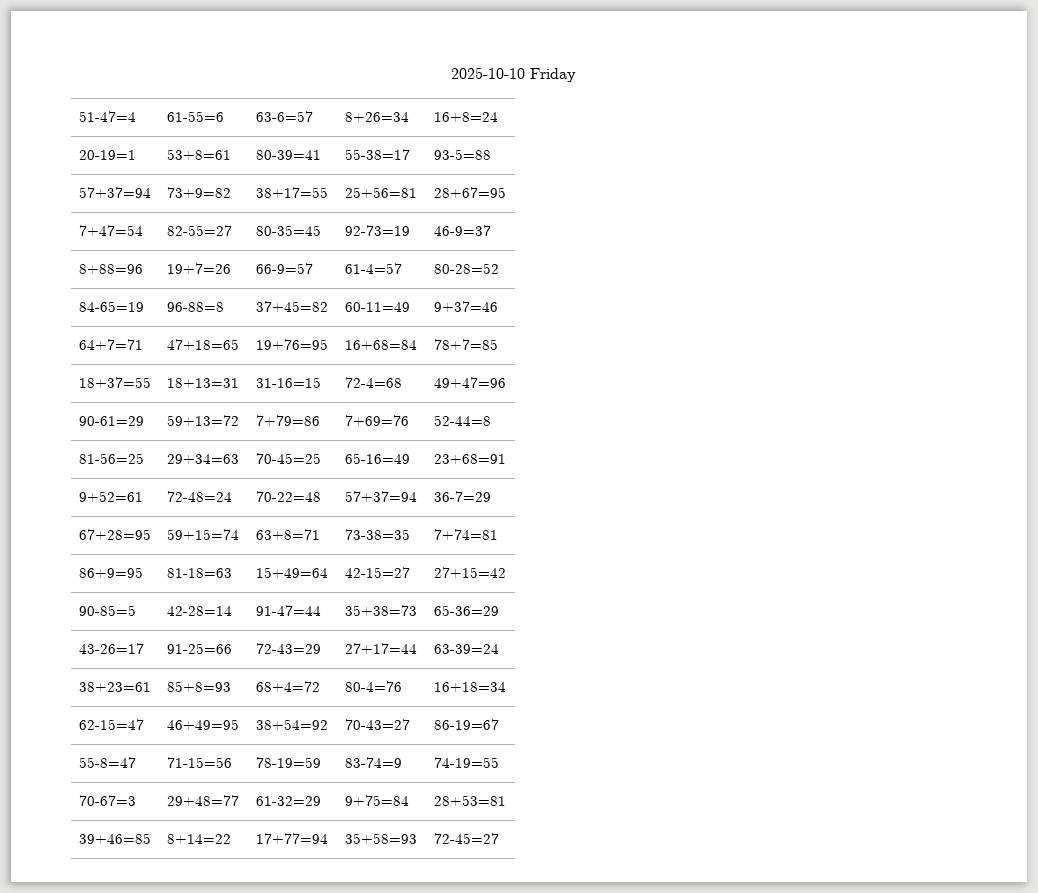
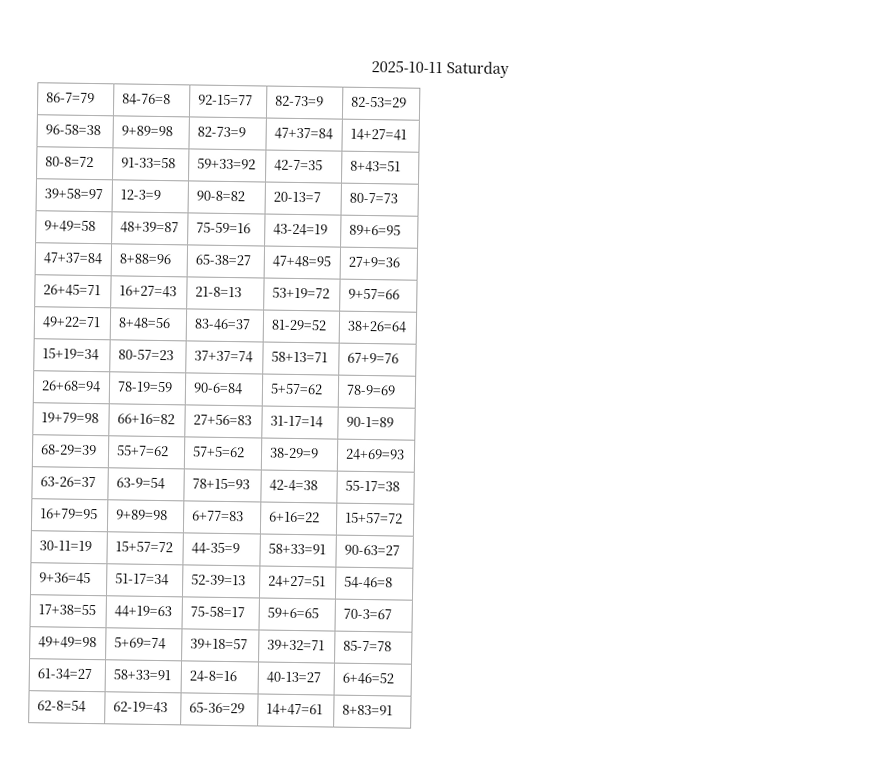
- 2025-10-10 Friday
- 51-47=4 | 61-55=6 | 63-6=57 | 8+26=34 | 16+8=24
- 20-19=1 | 53+8=61 | 80-39=41 | 55-38=17 | 93-5=88
- 57+37=94 | 73+9=82 | 38+17=55 | 25+56=81 | 28+67=95
- 7+47=54 | 82-55=27 | 80-35=45 | 92-73=19 | 46-9=37
- 8+88=96 | 19+7=26 | 66-9=57 | 61-4=57 | 80-28=52
- 84-65=19 | 96-88=8 | 37+45=82 | 60-11=49 | 9+37=46
- 64+7=71 | 47+18=65 | 19+76=95 | 16+68=84 | 78+7=85
- 18+37=55 | 18+13=31 | 31-16=15 | 72-4=68 | 49+47=96
- 90-61=29 | 59+13=72 | 7+79=86 | 7+69=76 | 52-44=8
- 81-56=25 | 29+34=63 | 70-45=25 | 65-16=49 | 23+68=91
- 9+52=61 | 72-48=24 | 70-22=48 | 57+37=94 | 36-7=29
- 67+28=95 | 59+15=74 | 63+8=71 | 73-38=35 | 7+74=81
- 86+9=95 | 81-18=63 | 15+49=64 | 42-15=27 | 27+15=42
- 90-85=5 | 42-28=14 | 91-47=44 | 35+38=73 | 65-36=29
- 43-26=17 | 91-25=66 | 72-43=29 | 27+17=44 | 63-39=24
- 38+23=61 | 85+8=93 | 68+4=72 | 80-4=76 | 16+18=34
- 62-15=47 | 46+49=95 | 38+54=92 | 70-43=27 | 86-19=67
- 55-8=47 | 71-15=56 | 78-19=59 | 83-74=9 | 74-19=55
- 70-67=3 | 29+48=77 | 61-32=29 | 9+75=84 | 28+53=81
- 39+46=85 | 8+14=22 | 17+77=94 | 35+58=93 | 72-45=27
+ 2025-10-11 Saturday
+ 86-7=79 | 84-76=8 | 92-15=77 | 82-73=9 | 82-53=29
+ 96-58=38 | 9+89=98 | 82-73=9 | 47+37=84 | 14+27=41
+ 80-8=72 | 91-33=58 | 59+33=92 | 42-7=35 | 8+43=51
+ 39+58=97 | 12-3=9 | 90-8=82 | 20-13=7 | 80-7=73
+ 9+49=58 | 48+39=87 | 75-59=16 | 43-24=19 | 89+6=95
+ 47+37=84 | 8+88=96 | 65-38=27 | 47+48=95 | 27+9=36
+ 26+45=71 | 16+27=43 | 21-8=13 | 53+19=72 | 9+57=66
+ 49+22=71 | 8+48=56 | 83-46=37 | 81-29=52 | 38+26=64
+ 15+19=34 | 80-57=23 | 37+37=74 | 58+13=71 | 67+9=76
+ 26+68=94 | 78-19=59 | 90-6=84 | 5+57=62 | 78-9=69
+ 19+79=98 | 66+16=82 | 27+56=83 | 31-17=14 | 90-1=89
+ 68-29=39 | 55+7=62 | 57+5=62 | 38-29=9 | 24+69=93
+ 63-26=37 | 63-9=54 | 78+15=93 | 42-4=38 | 55-17=38
+ 16+79=95 | 9+89=98 | 6+77=83 | 6+16=22 | 15+57=72
+ 30-11=19 | 15+57=72 | 44-35=9 | 58+33=91 | 90-63=27
+ 9+36=45 | 51-17=34 | 52-39=13 | 24+27=51 | 54-46=8
+ 17+38=55 | 44+19=63 | 75-58=17 | 59+6=65 | 70-3=67
+ 49+49=98 | 5+69=74 | 39+18=57 | 39+32=71 | 85-7=78
+ 61-34=27 | 58+33=91 | 24-8=16 | 40-13=27 | 6+46=52
+ 62-8=54 | 62-19=43 | 65-36=29 | 14+47=61 | 8+83=91

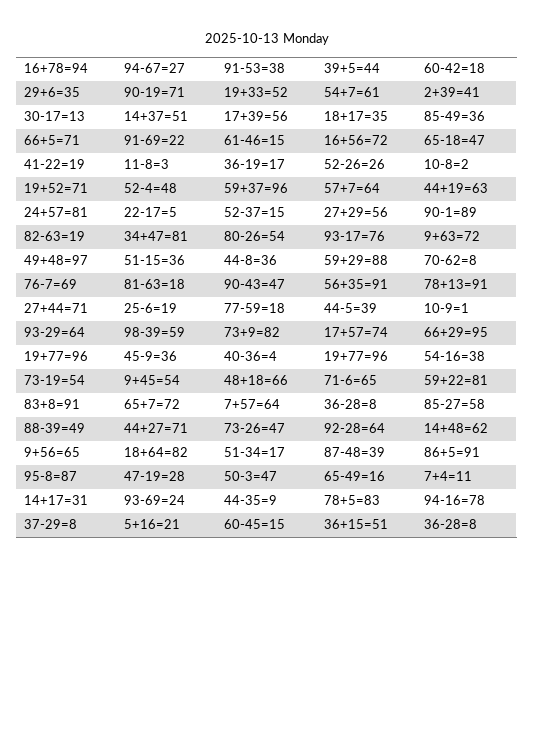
- 2025-10-11 Saturday
- 86-7=79 | 84-76=8 | 92-15=77 | 82-73=9 | 82-53=29
- 96-58=38 | 9+89=98 | 82-73=9 | 47+37=84 | 14+27=41
- 80-8=72 | 91-33=58 | 59+33=92 | 42-7=35 | 8+43=51
- 39+58=97 | 12-3=9 | 90-8=82 | 20-13=7 | 80-7=73
- 9+49=58 | 48+39=87 | 75-59=16 | 43-24=19 | 89+6=95
- 47+37=84 | 8+88=96 | 65-38=27 | 47+48=95 | 27+9=36
- 26+45=71 | 16+27=43 | 21-8=13 | 53+19=72 | 9+57=66
- 49+22=71 | 8+48=56 | 83-46=37 | 81-29=52 | 38+26=64
- 15+19=34 | 80-57=23 | 37+37=74 | 58+13=71 | 67+9=76
- 26+68=94 | 78-19=59 | 90-6=84 | 5+57=62 | 78-9=69
- 19+79=98 | 66+16=82 | 27+56=83 | 31-17=14 | 90-1=89
- 68-29=39 | 55+7=62 | 57+5=62 | 38-29=9 | 24+69=93
- 63-26=37 | 63-9=54 | 78+15=93 | 42-4=38 | 55-17=38
- 16+79=95 | 9+89=98 | 6+77=83 | 6+16=22 | 15+57=72
- 30-11=19 | 15+57=72 | 44-35=9 | 58+33=91 | 90-63=27
- 9+36=45 | 51-17=34 | 52-39=13 | 24+27=51 | 54-46=8
- 17+38=55 | 44+19=63 | 75-58=17 | 59+6=65 | 70-3=67
- 49+49=98 | 5+69=74 | 39+18=57 | 39+32=71 | 85-7=78
- 61-34=27 | 58+33=91 | 24-8=16 | 40-13=27 | 6+46=52
- 62-8=54 | 62-19=43 | 65-36=29 | 14+47=61 | 8+83=91
+ 2025-10-13 Monday
+ 16+78=94 | 94-67=27 | 91-53=38 | 39+5=44 | 60-42=18
+ 29+6=35 | 90-19=71 | 19+33=52 | 54+7=61 | 2+39=41
+ 30-17=13 | 14+37=51 | 17+39=56 | 18+17=35 | 85-49=36
+ 66+5=71 | 91-69=22 | 61-46=15 | 16+56=72 | 65-18=47
+ 41-22=19 | 11-8=3 | 36-19=17 | 52-26=26 | 10-8=2
+ 19+52=71 | 52-4=48 | 59+37=96 | 57+7=64 | 44+19=63
+ 24+57=81 | 22-17=5 | 52-37=15 | 27+29=56 | 90-1=89
+ 82-63=19 | 34+47=81 | 80-26=54 | 93-17=76 | 9+63=72
+ 49+48=97 | 51-15=36 | 44-8=36 | 59+29=88 | 70-62=8
+ 76-7=69 | 81-63=18 | 90-43=47 | 56+35=91 | 78+13=91
+ 27+44=71 | 25-6=19 | 77-59=18 | 44-5=39 | 10-9=1
+ 93-29=64 | 98-39=59 | 73+9=82 | 17+57=74 | 66+29=95
+ 19+77=96 | 45-9=36 | 40-36=4 | 19+77=96 | 54-16=38
+ 73-19=54 | 9+45=54 | 48+18=66 | 71-6=65 | 59+22=81
+ 83+8=91 | 65+7=72 | 7+57=64 | 36-28=8 | 85-27=58
+ 88-39=49 | 44+27=71 | 73-26=47 | 92-28=64 | 14+48=62
+ 9+56=65 | 18+64=82 | 51-34=17 | 87-48=39 | 86+5=91
+ 95-8=87 | 47-19=28 | 50-3=47 | 65-49=16 | 7+4=11
+ 14+17=31 | 93-69=24 | 44-35=9 | 78+5=83 | 94-16=78
+ 37-29=8 | 5+16=21 | 60-45=15 | 36+15=51 | 36-28=8

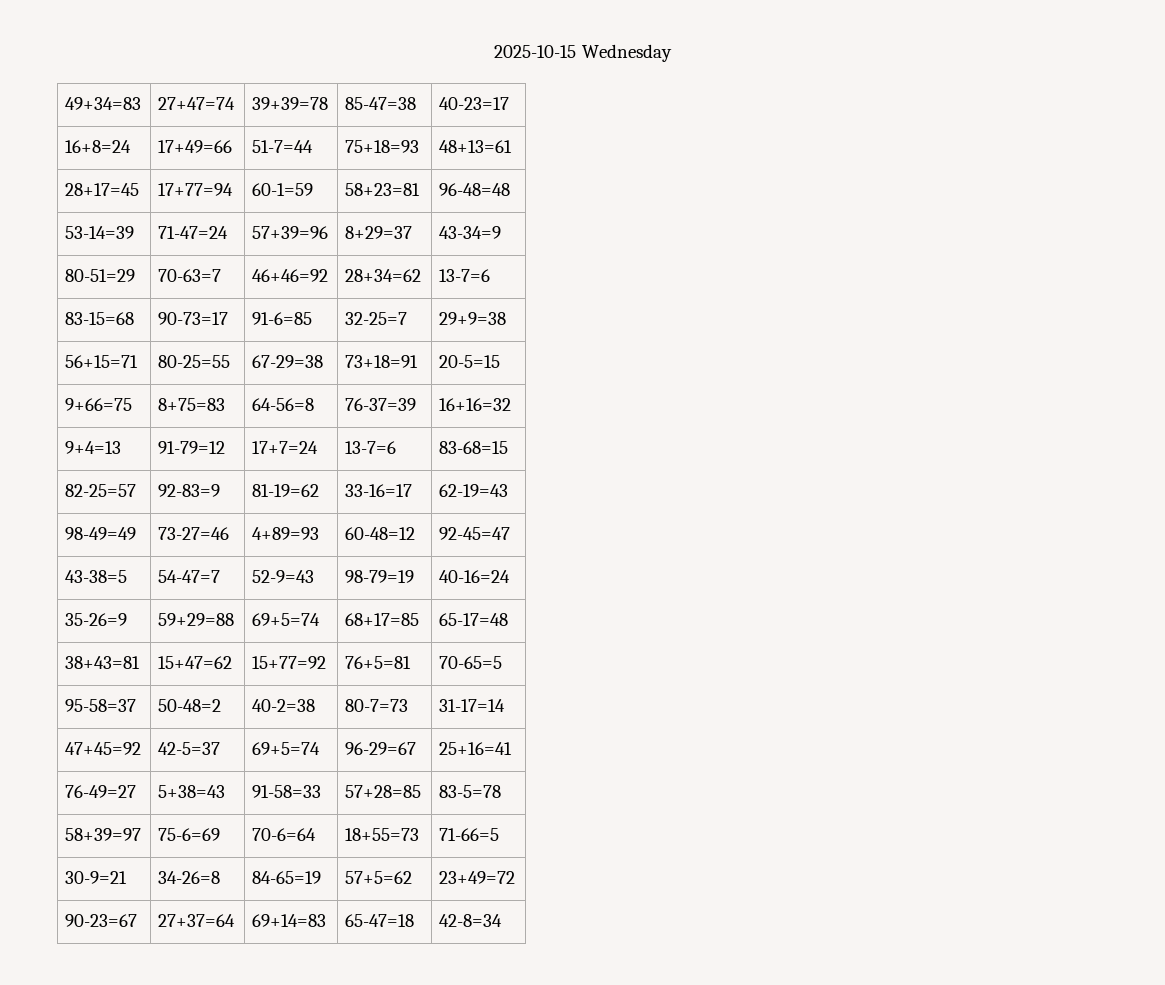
- 2025-10-13 Monday
- 16+78=94 | 94-67=27 | 91-53=38 | 39+5=44 | 60-42=18
- 29+6=35 | 90-19=71 | 19+33=52 | 54+7=61 | 2+39=41
- 30-17=13 | 14+37=51 | 17+39=56 | 18+17=35 | 85-49=36
- 66+5=71 | 91-69=22 | 61-46=15 | 16+56=72 | 65-18=47
- 41-22=19 | 11-8=3 | 36-19=17 | 52-26=26 | 10-8=2
- 19+52=71 | 52-4=48 | 59+37=96 | 57+7=64 | 44+19=63
- 24+57=81 | 22-17=5 | 52-37=15 | 27+29=56 | 90-1=89
- 82-63=19 | 34+47=81 | 80-26=54 | 93-17=76 | 9+63=72
- 49+48=97 | 51-15=36 | 44-8=36 | 59+29=88 | 70-62=8
- 76-7=69 | 81-63=18 | 90-43=47 | 56+35=91 | 78+13=91
- 27+44=71 | 25-6=19 | 77-59=18 | 44-5=39 | 10-9=1
- 93-29=64 | 98-39=59 | 73+9=82 | 17+57=74 | 66+29=95
- 19+77=96 | 45-9=36 | 40-36=4 | 19+77=96 | 54-16=38
- 73-19=54 | 9+45=54 | 48+18=66 | 71-6=65 | 59+22=81
- 83+8=91 | 65+7=72 | 7+57=64 | 36-28=8 | 85-27=58
- 88-39=49 | 44+27=71 | 73-26=47 | 92-28=64 | 14+48=62
- 9+56=65 | 18+64=82 | 51-34=17 | 87-48=39 | 86+5=91
- 95-8=87 | 47-19=28 | 50-3=47 | 65-49=16 | 7+4=11
- 14+17=31 | 93-69=24 | 44-35=9 | 78+5=83 | 94-16=78
- 37-29=8 | 5+16=21 | 60-45=15 | 36+15=51 | 36-28=8
+ 2025-10-15 Wednesday
+ 49+34=83 | 27+47=74 | 39+39=78 | 85-47=38 | 40-23=17
+ 16+8=24 | 17+49=66 | 51-7=44 | 75+18=93 | 48+13=61
+ 28+17=45 | 17+77=94 | 60-1=59 | 58+23=81 | 96-48=48
+ 53-14=39 | 71-47=24 | 57+39=96 | 8+29=37 | 43-34=9
+ 80-51=29 | 70-63=7 | 46+46=92 | 28+34=62 | 13-7=6
+ 83-15=68 | 90-73=17 | 91-6=85 | 32-25=7 | 29+9=38
+ 56+15=71 | 80-25=55 | 67-29=38 | 73+18=91 | 20-5=15
+ 9+66=75 | 8+75=83 | 64-56=8 | 76-37=39 | 16+16=32
+ 9+4=13 | 91-79=12 | 17+7=24 | 13-7=6 | 83-68=15
+ 82-25=57 | 92-83=9 | 81-19=62 | 33-16=17 | 62-19=43
+ 98-49=49 | 73-27=46 | 4+89=93 | 60-48=12 | 92-45=47
+ 43-38=5 | 54-47=7 | 52-9=43 | 98-79=19 | 40-16=24
+ 35-26=9 | 59+29=88 | 69+5=74 | 68+17=85 | 65-17=48
+ 38+43=81 | 15+47=62 | 15+77=92 | 76+5=81 | 70-65=5
+ 95-58=37 | 50-48=2 | 40-2=38 | 80-7=73 | 31-17=14
+ 47+45=92 | 42-5=37 | 69+5=74 | 96-29=67 | 25+16=41
+ 76-49=27 | 5+38=43 | 91-58=33 | 57+28=85 | 83-5=78
+ 58+39=97 | 75-6=69 | 70-6=64 | 18+55=73 | 71-66=5
+ 30-9=21 | 34-26=8 | 84-65=19 | 57+5=62 | 23+49=72
+ 90-23=67 | 27+37=64 | 69+14=83 | 65-47=18 | 42-8=34

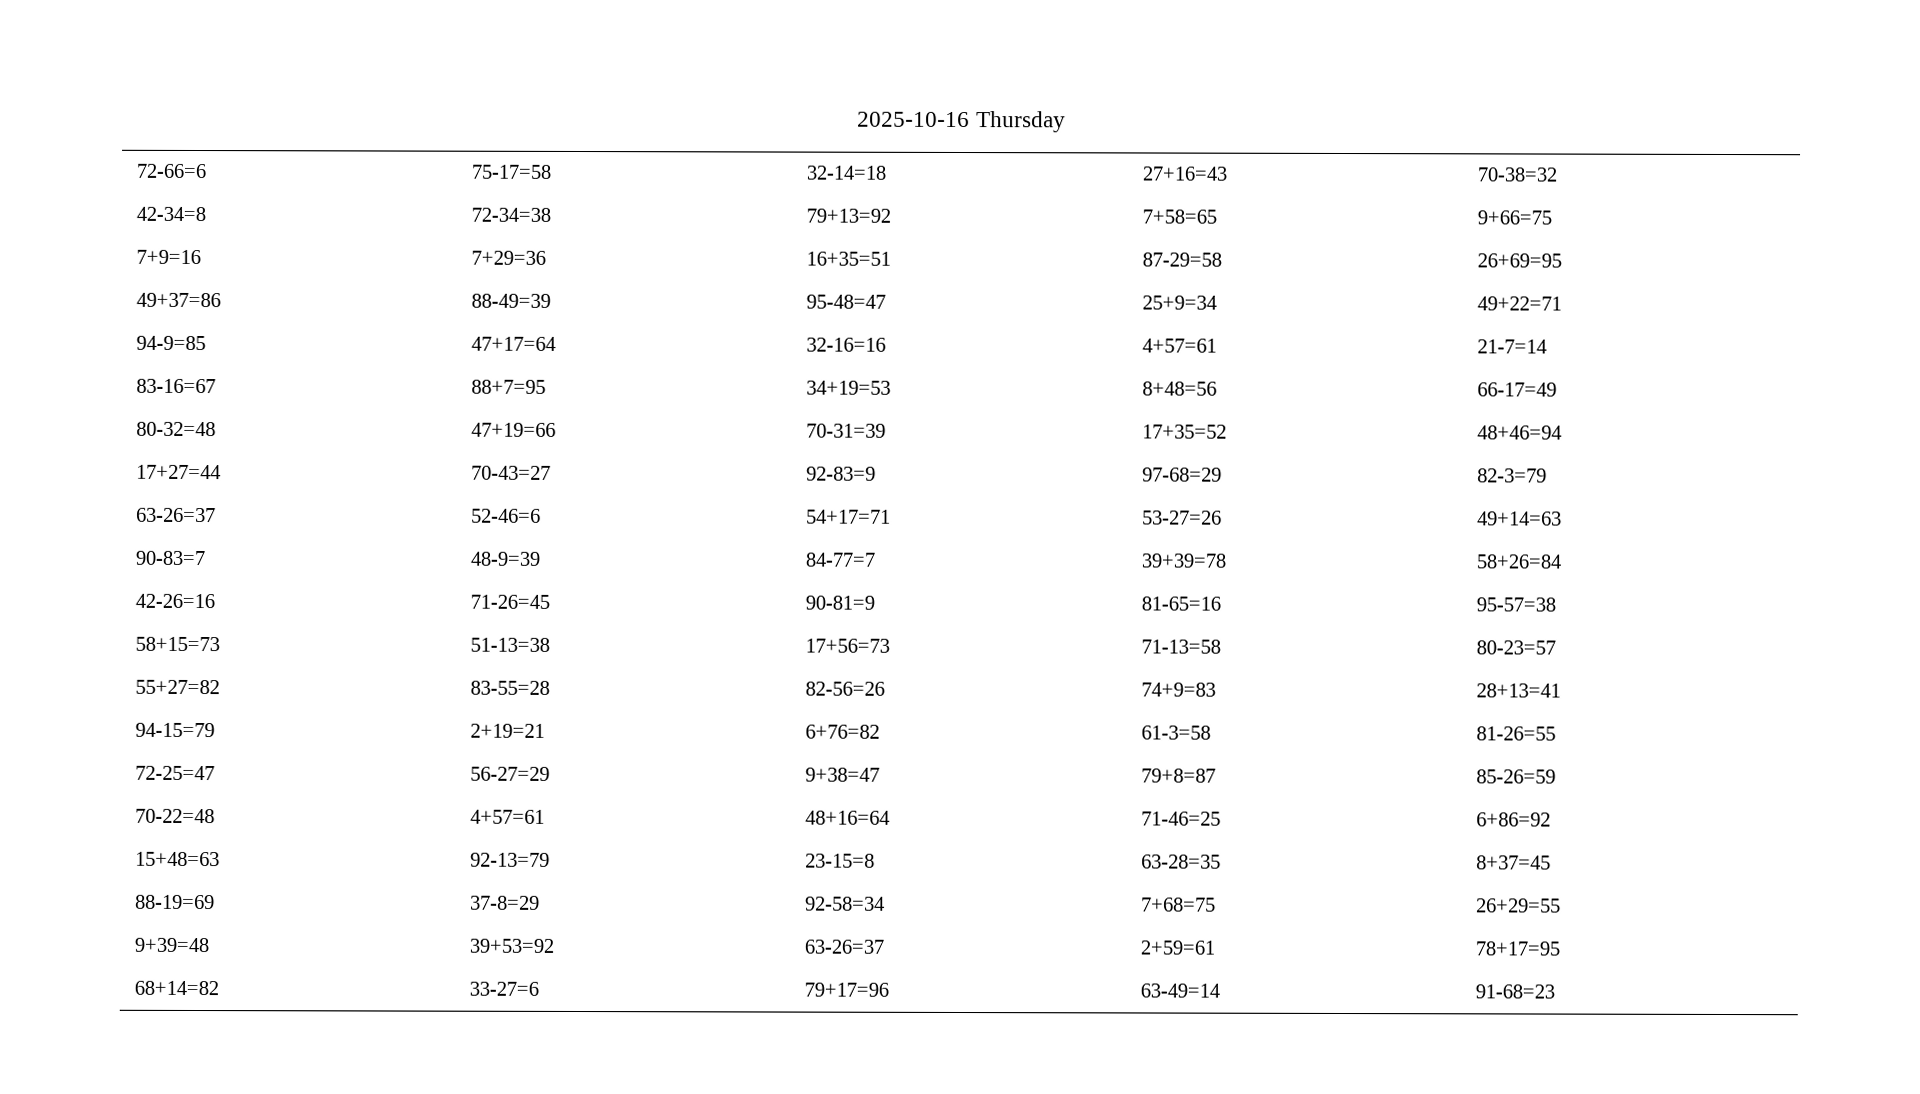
- 2025-10-15 Wednesday
- 49+34=83 | 27+47=74 | 39+39=78 | 85-47=38 | 40-23=17
- 16+8=24 | 17+49=66 | 51-7=44 | 75+18=93 | 48+13=61
- 28+17=45 | 17+77=94 | 60-1=59 | 58+23=81 | 96-48=48
- 53-14=39 | 71-47=24 | 57+39=96 | 8+29=37 | 43-34=9
- 80-51=29 | 70-63=7 | 46+46=92 | 28+34=62 | 13-7=6
- 83-15=68 | 90-73=17 | 91-6=85 | 32-25=7 | 29+9=38
- 56+15=71 | 80-25=55 | 67-29=38 | 73+18=91 | 20-5=15
- 9+66=75 | 8+75=83 | 64-56=8 | 76-37=39 | 16+16=32
- 9+4=13 | 91-79=12 | 17+7=24 | 13-7=6 | 83-68=15
- 82-25=57 | 92-83=9 | 81-19=62 | 33-16=17 | 62-19=43
- 98-49=49 | 73-27=46 | 4+89=93 | 60-48=12 | 92-45=47
- 43-38=5 | 54-47=7 | 52-9=43 | 98-79=19 | 40-16=24
- 35-26=9 | 59+29=88 | 69+5=74 | 68+17=85 | 65-17=48
- 38+43=81 | 15+47=62 | 15+77=92 | 76+5=81 | 70-65=5
- 95-58=37 | 50-48=2 | 40-2=38 | 80-7=73 | 31-17=14
- 47+45=92 | 42-5=37 | 69+5=74 | 96-29=67 | 25+16=41
- 76-49=27 | 5+38=43 | 91-58=33 | 57+28=85 | 83-5=78
- 58+39=97 | 75-6=69 | 70-6=64 | 18+55=73 | 71-66=5
- 30-9=21 | 34-26=8 | 84-65=19 | 57+5=62 | 23+49=72
- 90-23=67 | 27+37=64 | 69+14=83 | 65-47=18 | 42-8=34
+ 2025-10-16 Thursday
+ 72-66=6 | 75-17=58 | 32-14=18 | 27+16=43 | 70-38=32
+ 42-34=8 | 72-34=38 | 79+13=92 | 7+58=65 | 9+66=75
+ 7+9=16 | 7+29=36 | 16+35=51 | 87-29=58 | 26+69=95
+ 49+37=86 | 88-49=39 | 95-48=47 | 25+9=34 | 49+22=71
+ 94-9=85 | 47+17=64 | 32-16=16 | 4+57=61 | 21-7=14
+ 83-16=67 | 88+7=95 | 34+19=53 | 8+48=56 | 66-17=49
+ 80-32=48 | 47+19=66 | 70-31=39 | 17+35=52 | 48+46=94
+ 17+27=44 | 70-43=27 | 92-83=9 | 97-68=29 | 82-3=79
+ 63-26=37 | 52-46=6 | 54+17=71 | 53-27=26 | 49+14=63
+ 90-83=7 | 48-9=39 | 84-77=7 | 39+39=78 | 58+26=84
+ 42-26=16 | 71-26=45 | 90-81=9 | 81-65=16 | 95-57=38
+ 58+15=73 | 51-13=38 | 17+56=73 | 71-13=58 | 80-23=57
+ 55+27=82 | 83-55=28 | 82-56=26 | 74+9=83 | 28+13=41
+ 94-15=79 | 2+19=21 | 6+76=82 | 61-3=58 | 81-26=55
+ 72-25=47 | 56-27=29 | 9+38=47 | 79+8=87 | 85-26=59
+ 70-22=48 | 4+57=61 | 48+16=64 | 71-46=25 | 6+86=92
+ 15+48=63 | 92-13=79 | 23-15=8 | 63-28=35 | 8+37=45
+ 88-19=69 | 37-8=29 | 92-58=34 | 7+68=75 | 26+29=55
+ 9+39=48 | 39+53=92 | 63-26=37 | 2+59=61 | 78+17=95
+ 68+14=82 | 33-27=6 | 79+17=96 | 63-49=14 | 91-68=23

